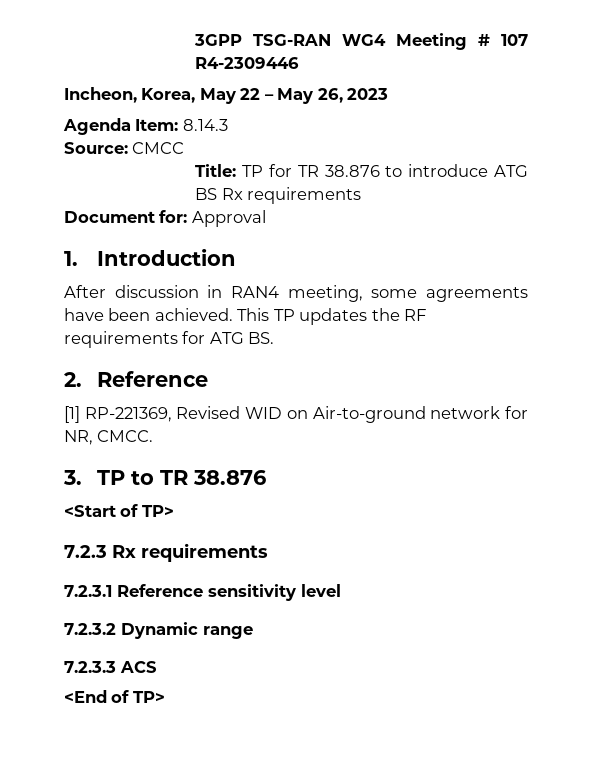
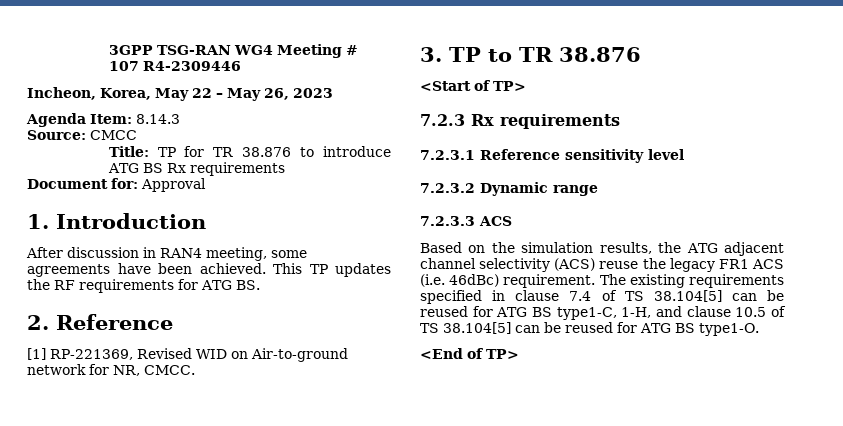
+ Based on the simulation results, the ATG adjacent channel selectivity (ACS) reuse the legacy FR1 ACS (i.e. 46dBc) requirement. The existing requirements specified in clause 7.4 of TS 38.104[5] can be reused for ATG BS type1-C, 1-H, and clause 10.5 of TS 38.104[5] can be reused for ATG BS type1-O.

